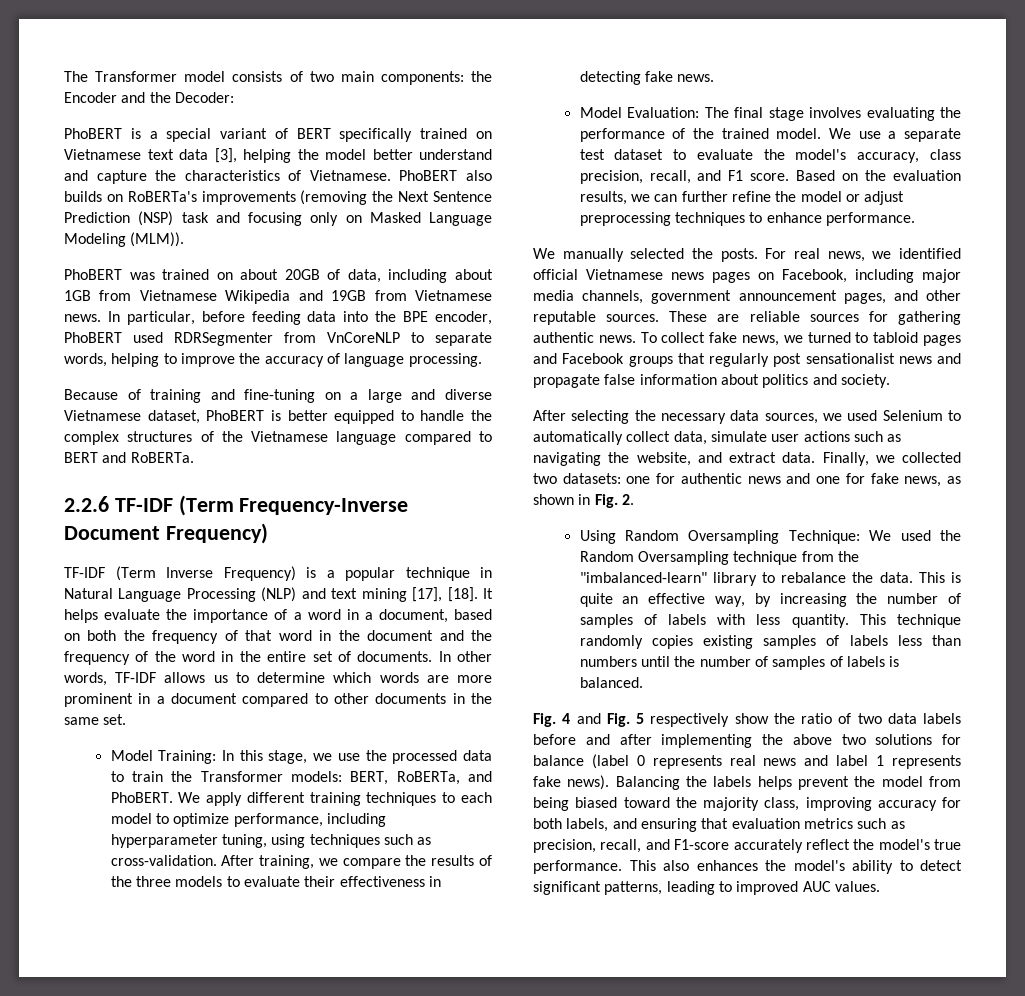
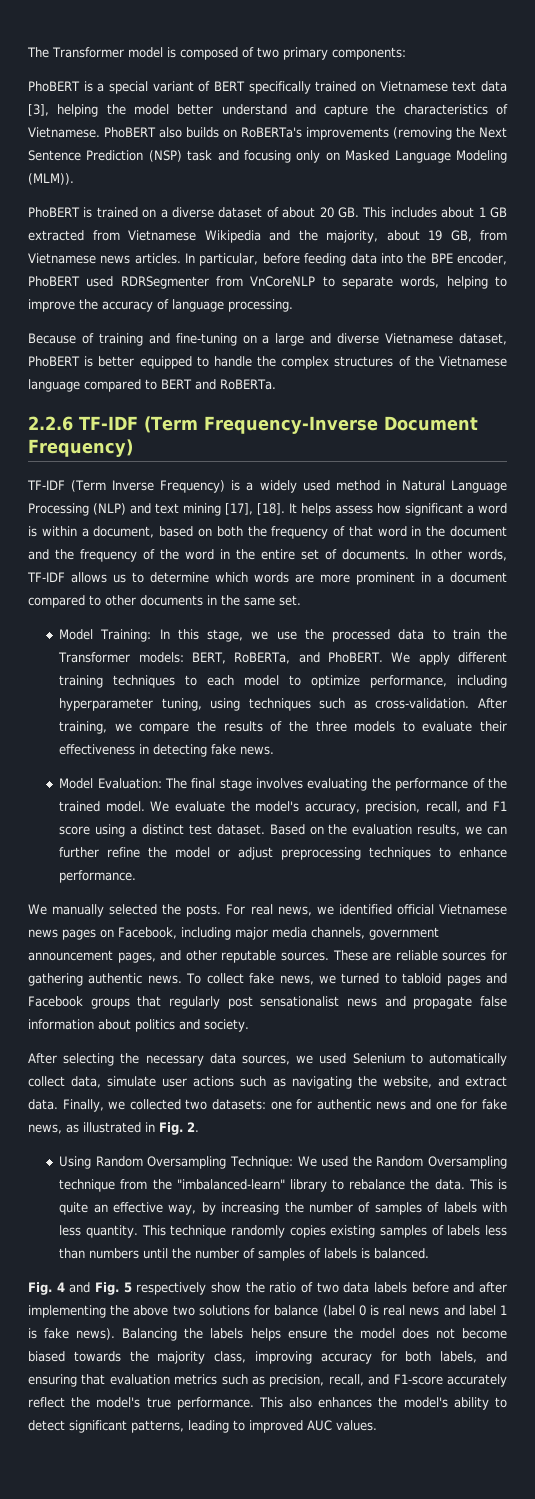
- The Transformer model consists of two main components: the Encoder and the Decoder:
+ The Transformer model is composed of two primary components:
- PhoBERT was trained on about 20GB of data, including about 1GB from Vietnamese Wikipedia and 19GB from Vietnamese news.
+ PhoBERT is trained on a diverse dataset of about 20 GB. This includes about 1 GB extracted from Vietnamese Wikipedia and the majority, about 19 GB, from Vietnamese news articles.
- TF-IDF (Term Inverse Frequency) is a popular technique in Natural Language Processing (NLP) and text mining [17], [18].
+ TF-IDF (Term Inverse Frequency) is a widely used method in Natural Language Processing (NLP) and text mining [17], [18].
- It helps evaluate the importance of a word in a document, based on both the frequency of that word in the document and the frequency of the word in the entire set of documents.
+ It helps assess how significant a word is within a document, based on both the frequency of that word in the document and the frequency of the word in the entire set of documents.
- We use a separate test dataset to evaluate the model's accuracy, class precision, recall, and F1 score.
+ We evaluate the model's accuracy, precision, recall, and F1 score using a distinct test dataset.
- Finally, we collected two datasets: one for authentic news and one for fake news, as shown in Fig. 2.
+ Finally, we collected two datasets: one for authentic news and one for fake news, as illustrated in Fig. 2.
- Fig. 4 and Fig. 5 respectively show the ratio of two data labels before and after implementing the above two solutions for balance (label 0 represents real news and label 1 represents fake news).
+ Fig. 4 and Fig. 5 respectively show the ratio of two data labels before and after implementing the above two solutions for balance (label 0 is real news and label 1 is fake news).
- Balancing the labels helps prevent the model from being biased toward the majority class, improving accuracy for both labels, and ensuring that evaluation metrics such as precision, recall, and F1-score accurately reflect the model's true performance.
+ Balancing the labels helps ensure the model does not become biased towards the majority class, improving accuracy for both labels, and ensuring that evaluation metrics such as precision, recall, and F1-score accurately reflect the model's true performance.

